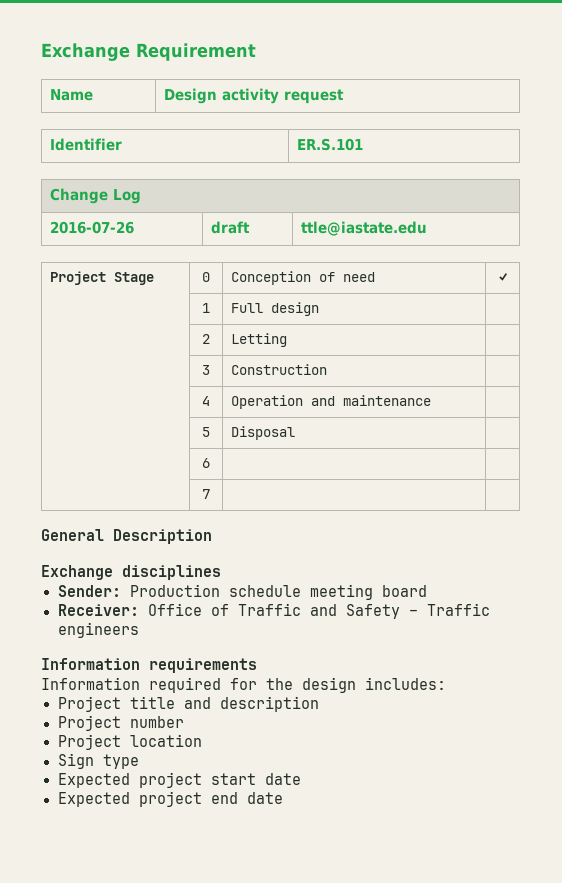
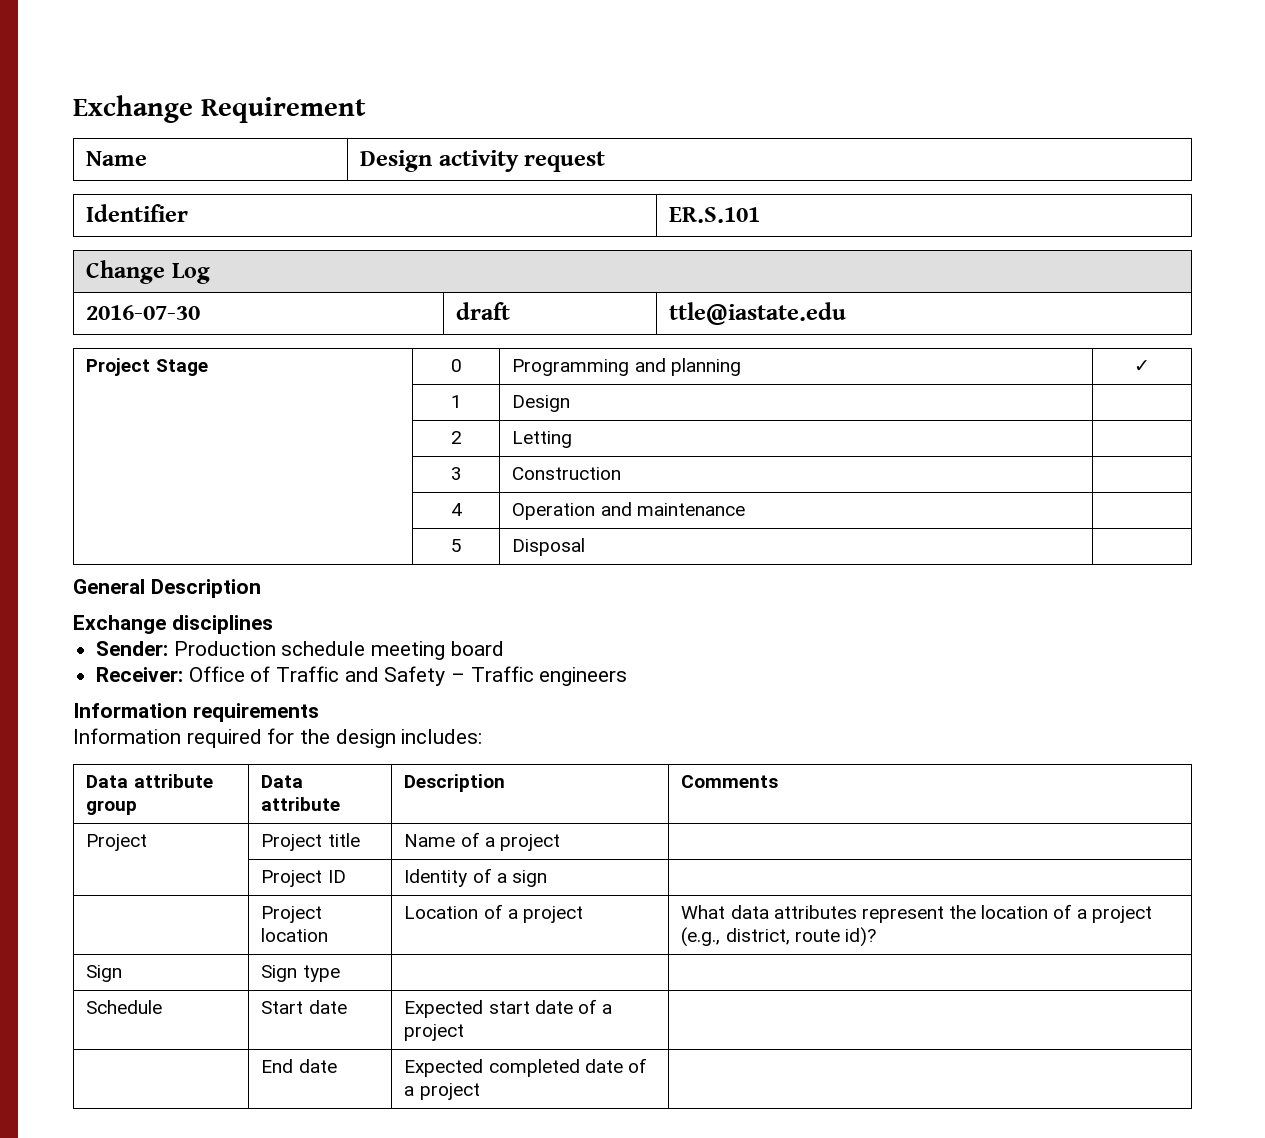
- 2016-07-26 | draft | ttle@iastate.edu
+ 2016-07-30 | draft | ttle@iastate.edu
- Project Stage | 0 | Conception of need | ✓
+ Project Stage | 0 | Programming and planning | ✓
- | 1 | Full design |
+ | 1 | Design |
- | 6 | |
- | 7 | |
- Project title and description
- Project number
- Project location
- Sign type
- Expected project start date
- Expected project end date
+ Data attribute group | Data attribute | Description | Comments
+ Project | Project title | Name of a project |
+ | Project ID | Identity of a sign |
+ | Project location | Location of a project | What data attributes represent the location of a project (e.g., district, route id)?
+ Sign | Sign type | |
+ Schedule | Start date | Expected start date of a project |
+ | End date | Expected completed date of a project |

